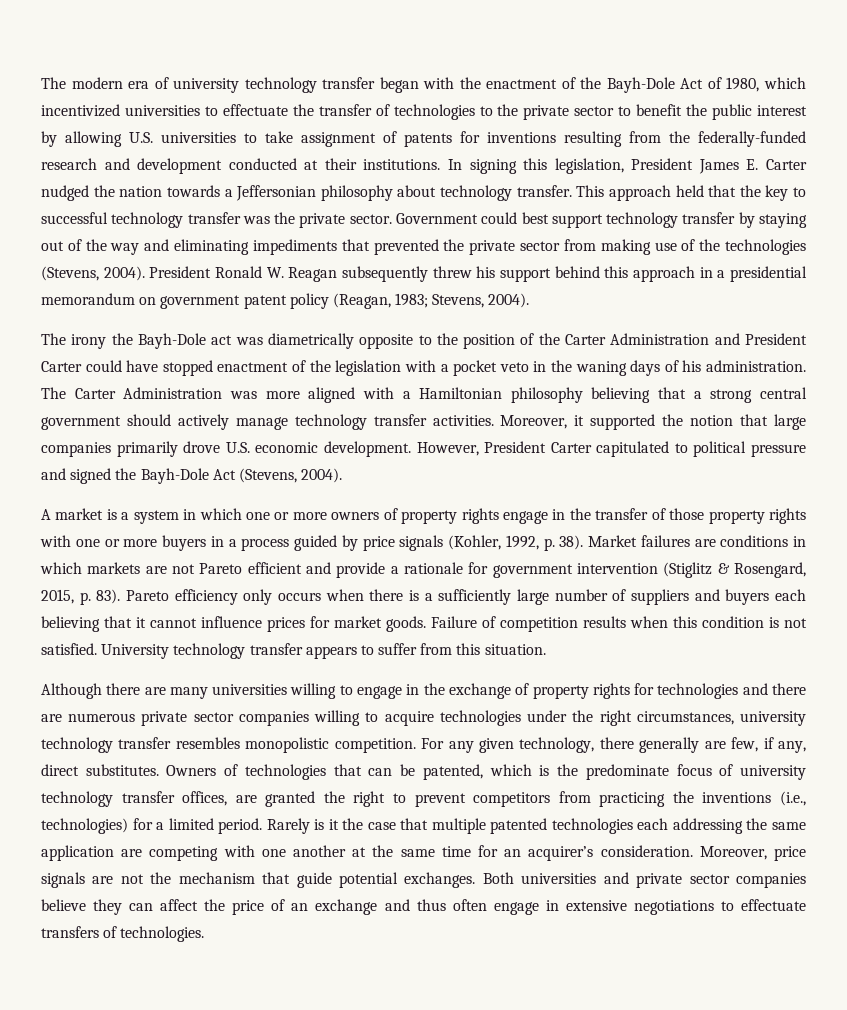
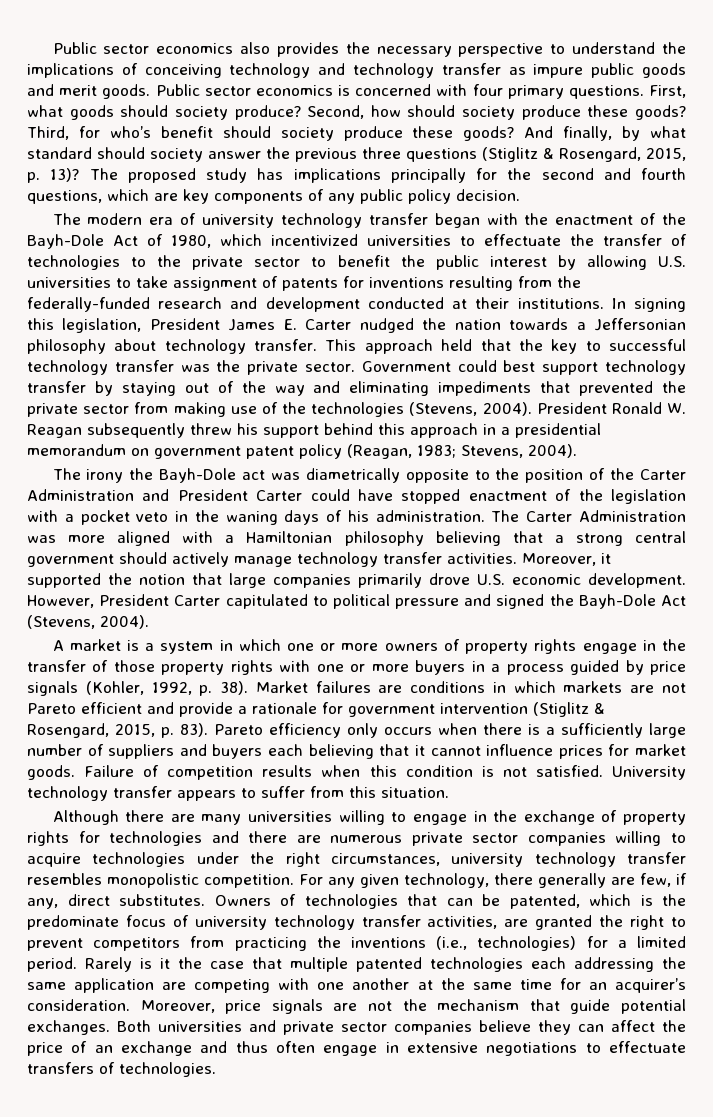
+ Public sector economics also provides the necessary perspective to understand the implications of conceiving technology and technology transfer as impure public goods and merit goods. Public sector economics is concerned with four primary questions. First, what goods should society produce? Second, how should society produce these goods? Third, for who’s benefit should society produce these goods? And finally, by what standard should society answer the previous three questions (Stiglitz & Rosengard, 2015, p. 13)? The proposed study has implications principally for the second and fourth questions, which are key components of any public policy decision.
- Owners of technologies that can be patented, which is the predominate focus of university technology transfer offices, are granted the right to prevent competitors from practicing the inventions (i.e., technologies) for a limited period.
+ Owners of technologies that can be patented, which is the predominate focus of university technology transfer activities, are granted the right to prevent competitors from practicing the inventions (i.e., technologies) for a limited period.

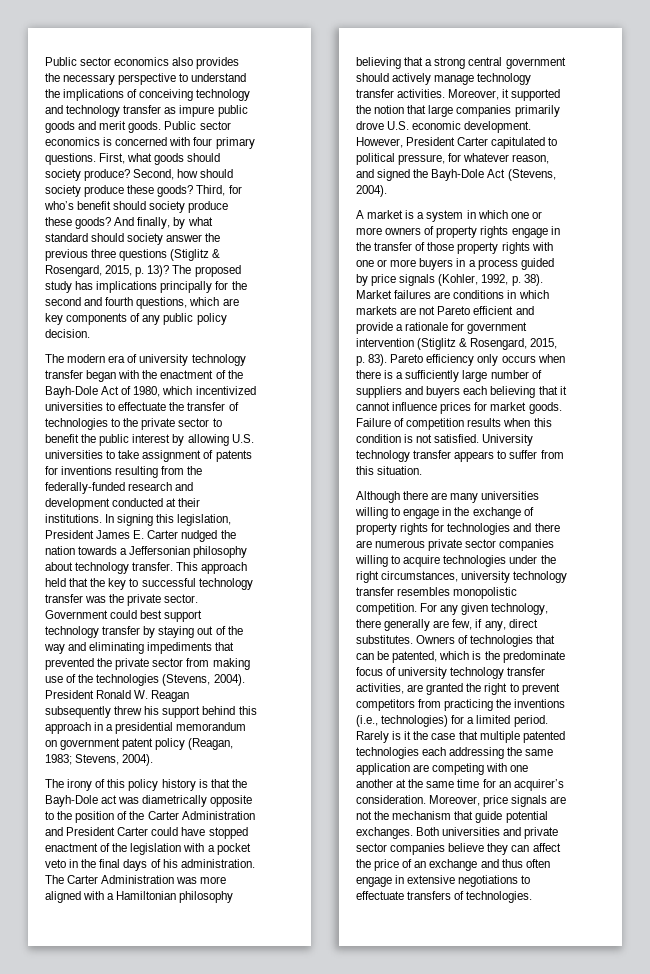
- The irony the Bayh-Dole act was diametrically opposite to the position of the Carter Administration and President Carter could have stopped enactment of the legislation with a pocket veto in the waning days of his administration.
+ The irony of this policy history is that the Bayh-Dole act was diametrically opposite to the position of the Carter Administration and President Carter could have stopped enactment of the legislation with a pocket veto in the final days of his administration.
- However, President Carter capitulated to political pressure and signed the Bayh-Dole Act (Stevens, 2004).
+ However, President Carter capitulated to political pressure, for whatever reason, and signed the Bayh-Dole Act (Stevens, 2004).

